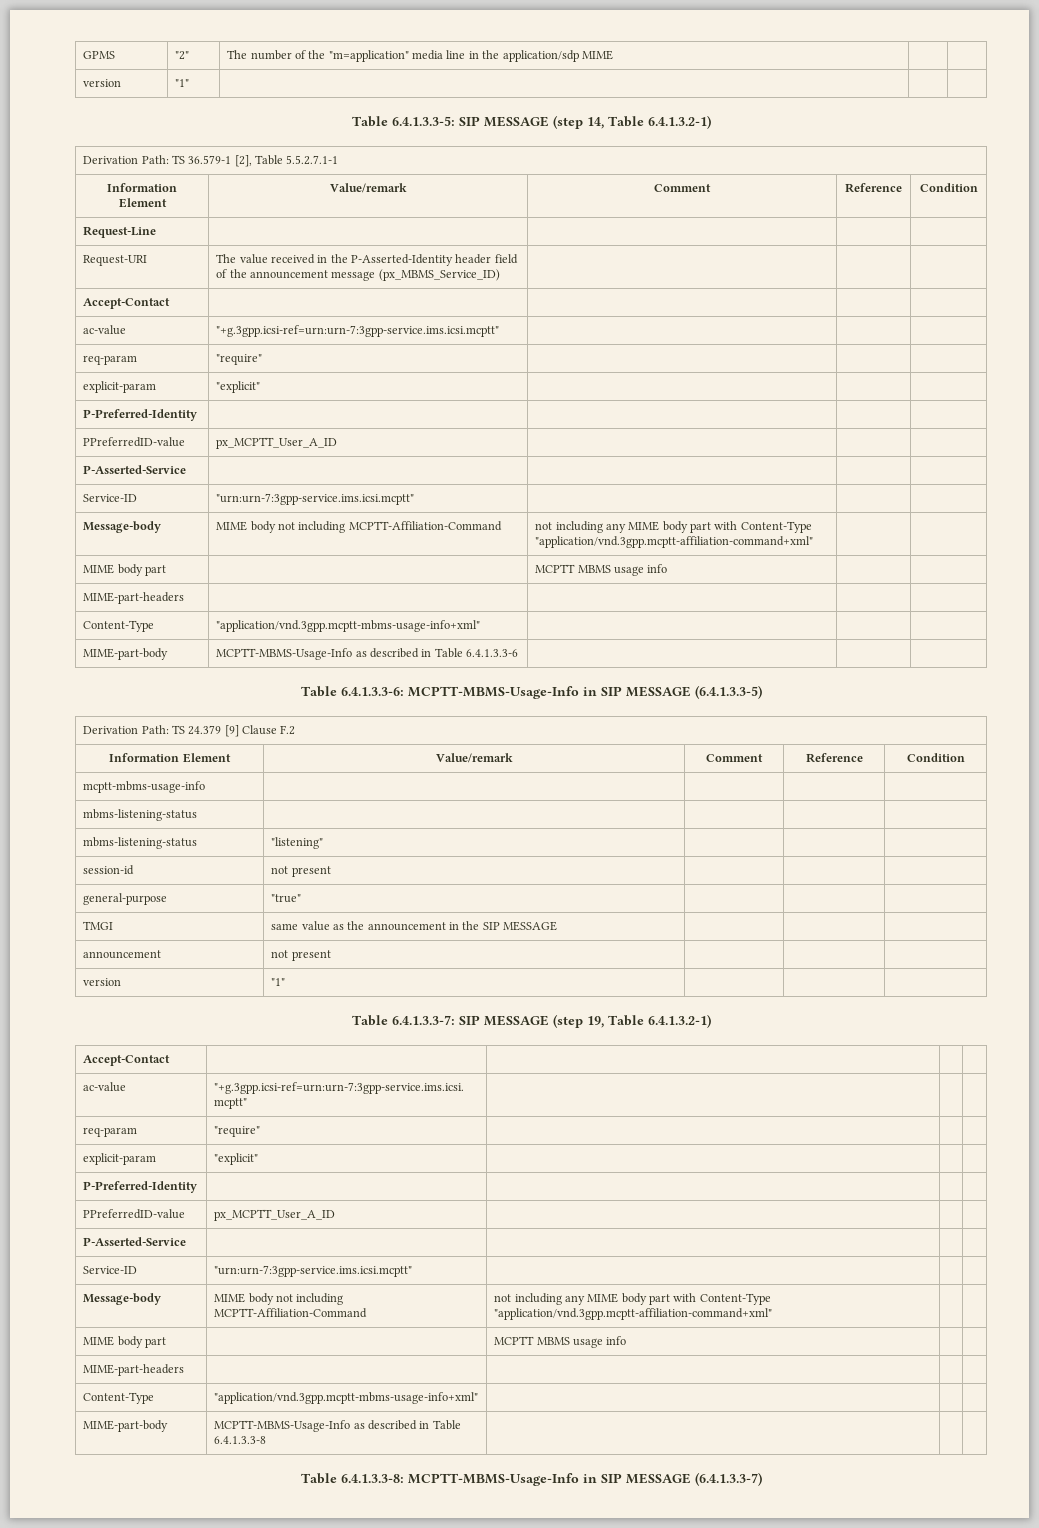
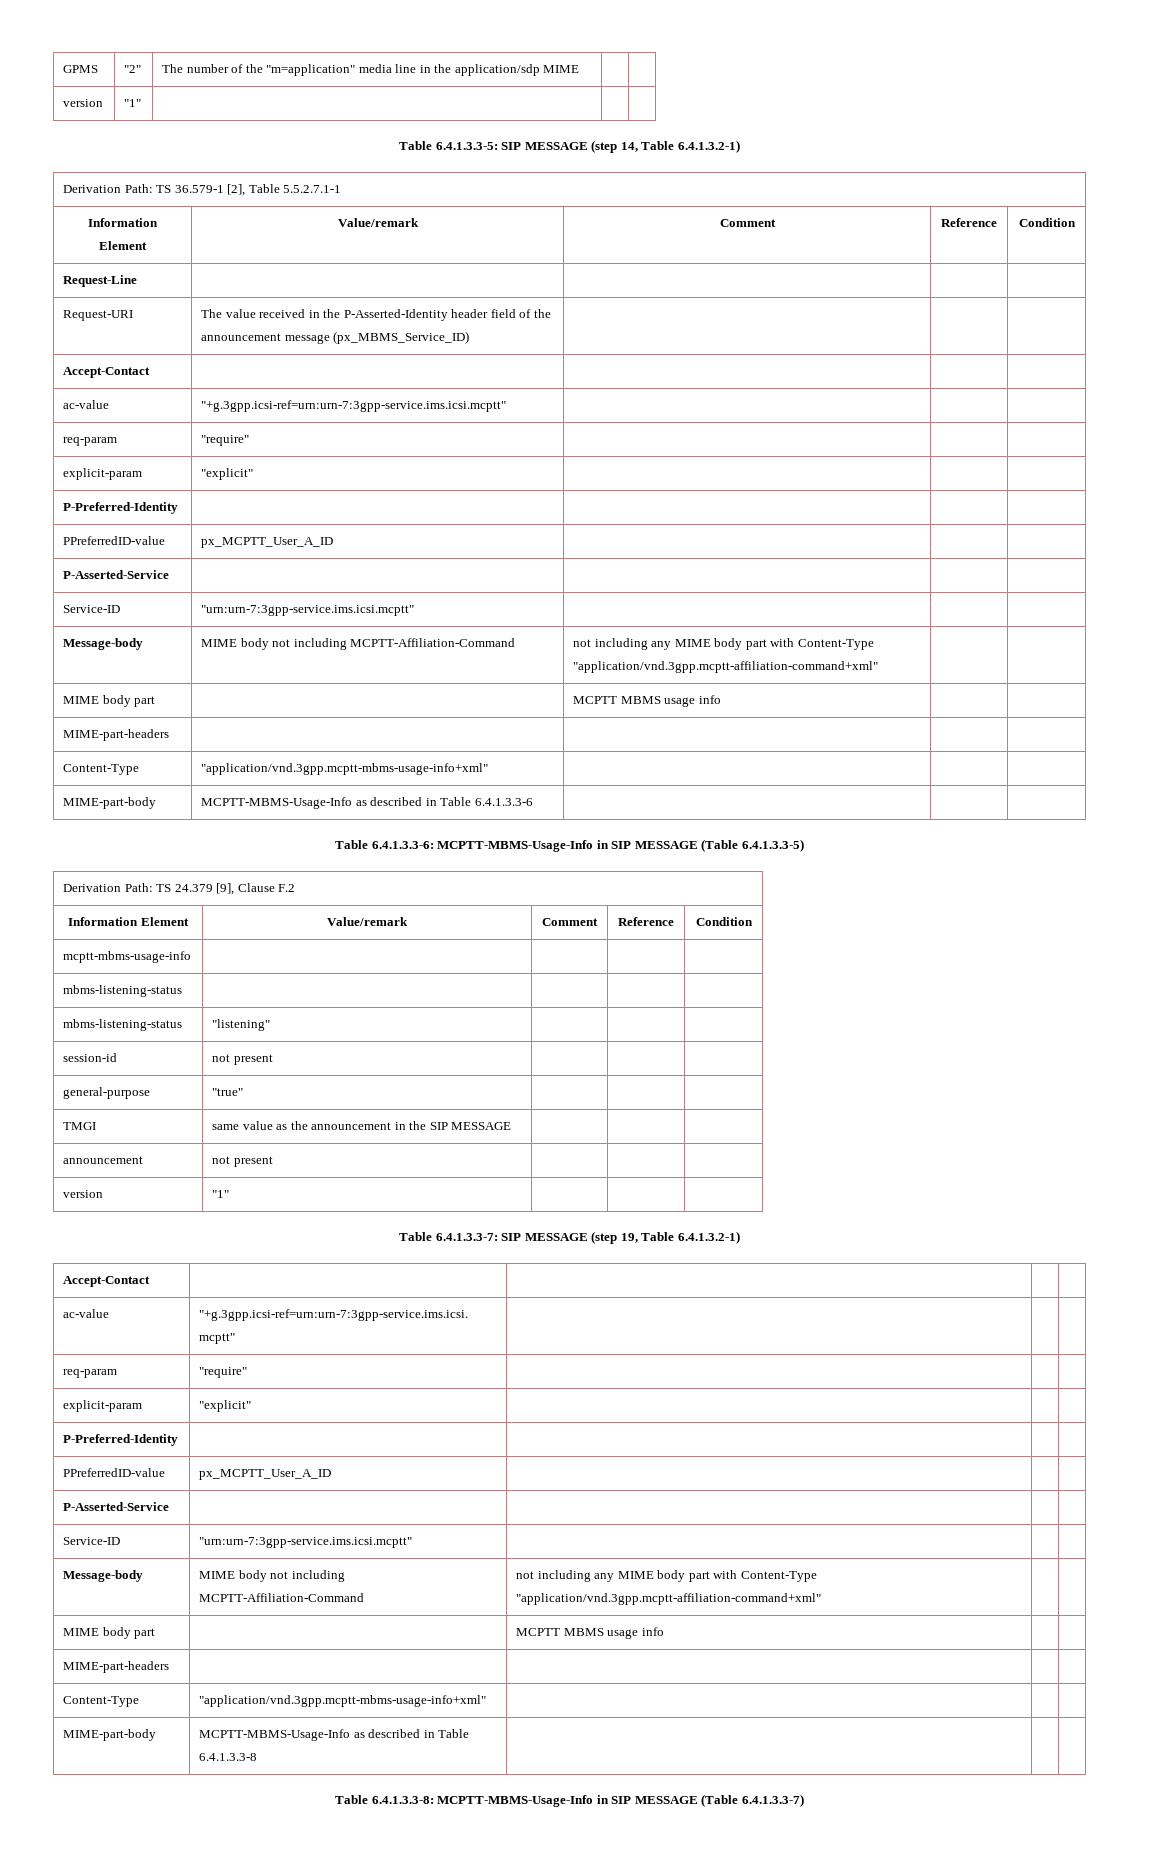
- Table 6.4.1.3.3-6: MCPTT-MBMS-Usage-Info in SIP MESSAGE (6.4.1.3.3-5)
+ Table 6.4.1.3.3-6: MCPTT-MBMS-Usage-Info in SIP MESSAGE (Table 6.4.1.3.3-5)
- Derivation Path: TS 24.379 [9] Clause F.2
+ Derivation Path: TS 24.379 [9], Clause F.2
- Table 6.4.1.3.3-8: MCPTT-MBMS-Usage-Info in SIP MESSAGE (6.4.1.3.3-7)
+ Table 6.4.1.3.3-8: MCPTT-MBMS-Usage-Info in SIP MESSAGE (Table 6.4.1.3.3-7)

